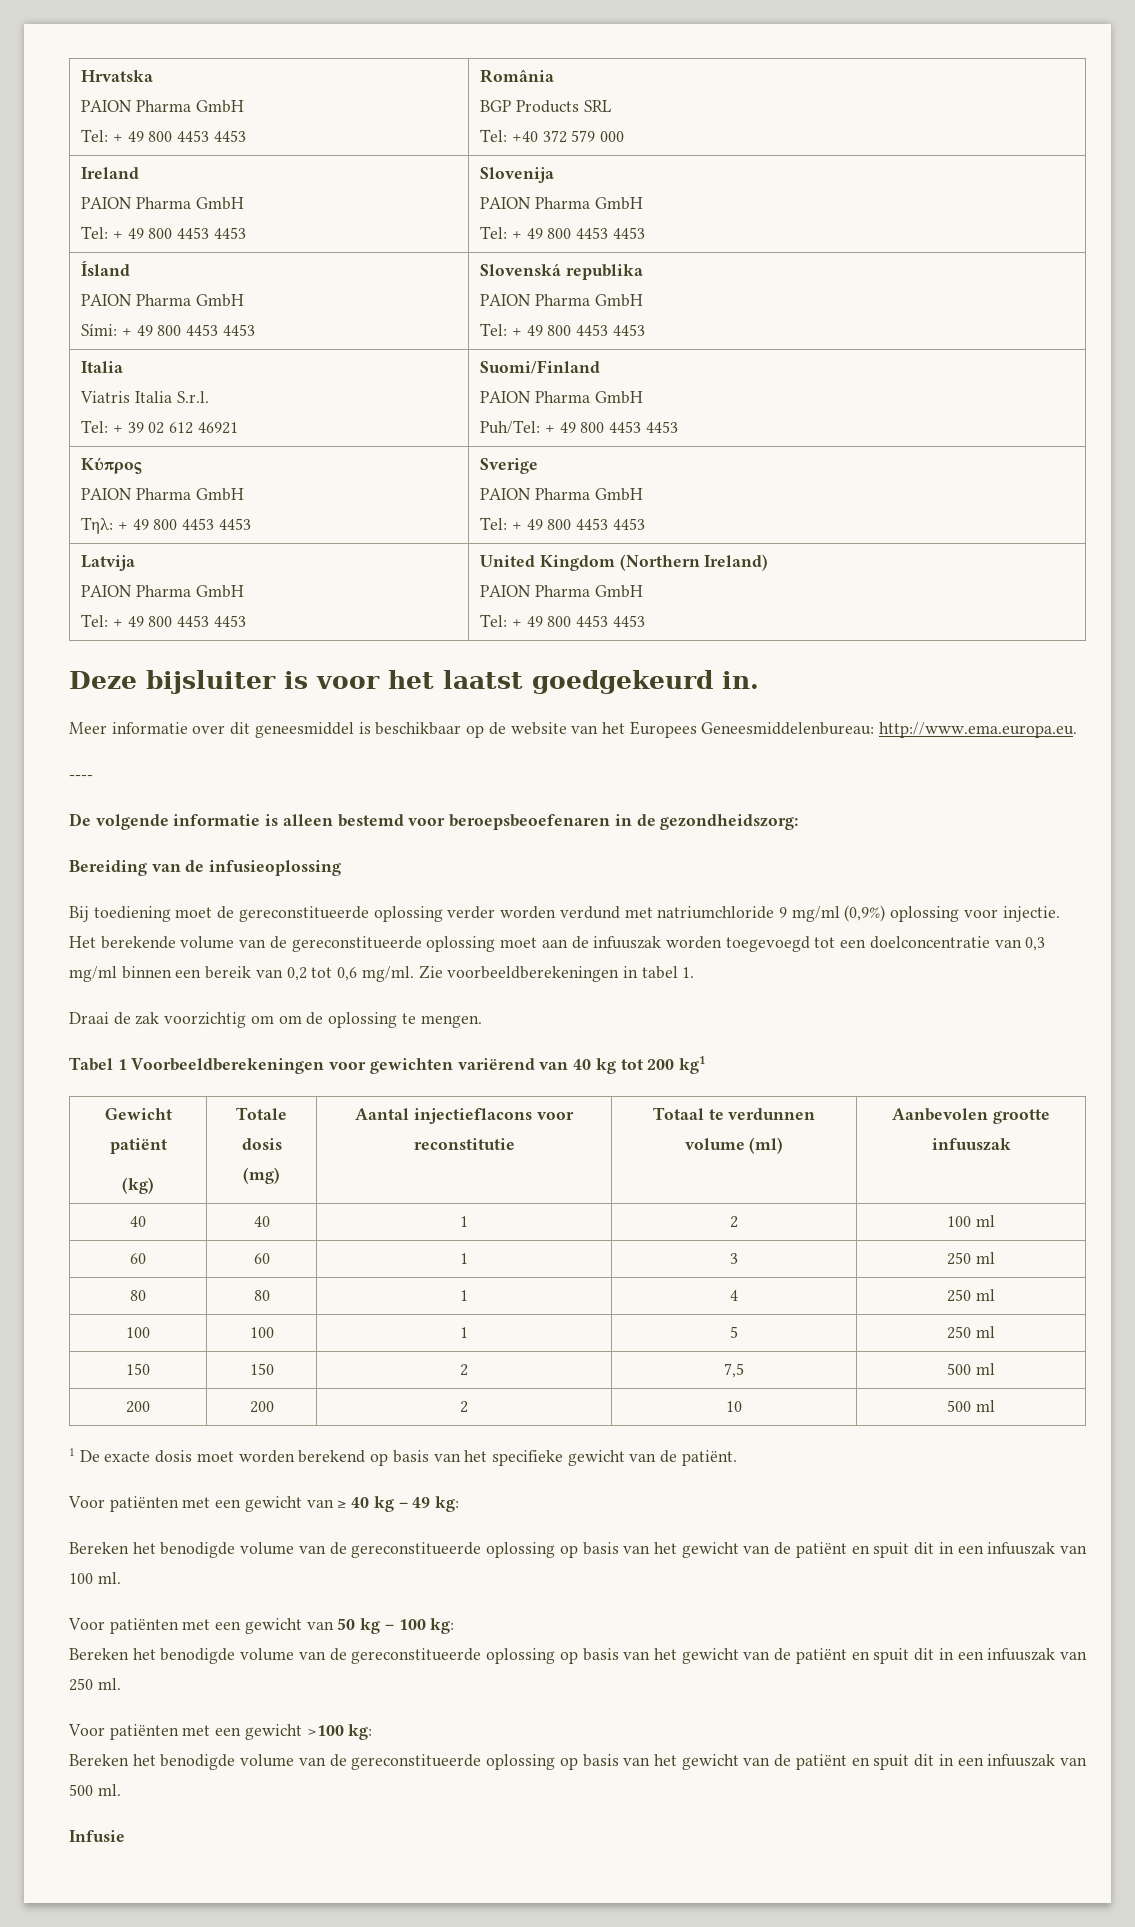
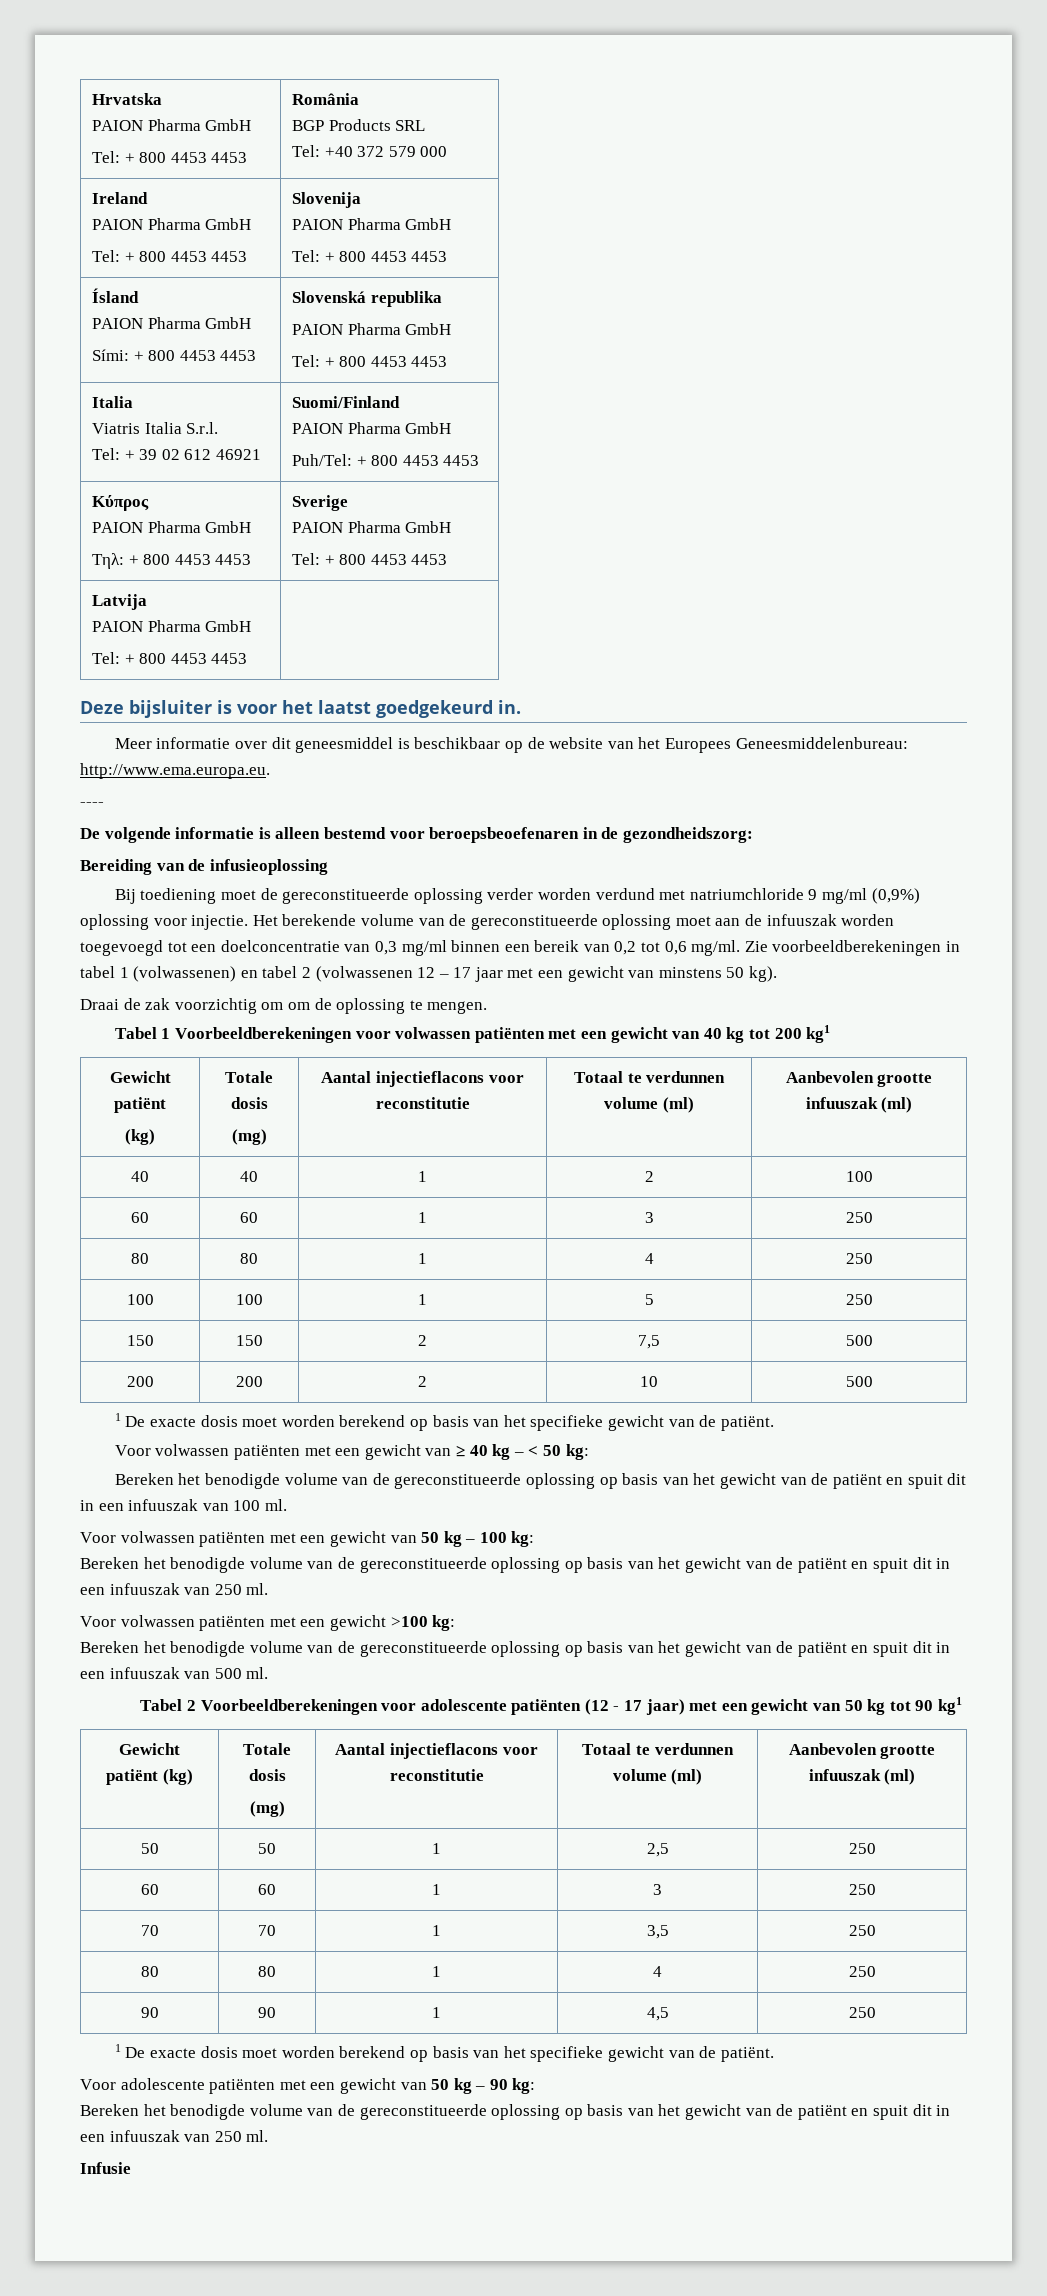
  Hrvatska
  PAION Pharma GmbH
- Tel: + 49 800 4453 4453 | România
+ Tel: + 800 4453 4453 | România
  Ireland
  PAION Pharma GmbH
- Tel: + 49 800 4453 4453 | Slovenija
+ Tel: + 800 4453 4453 | Slovenija
  PAION Pharma GmbH
- Tel: + 49 800 4453 4453
+ Tel: + 800 4453 4453
  Ísland
  PAION Pharma GmbH
- Sími: + 49 800 4453 4453 | Slovenská republika
+ Sími: + 800 4453 4453 | Slovenská republika
  PAION Pharma GmbH
- Tel: + 49 800 4453 4453
+ Tel: + 800 4453 4453
  Italia
  Viatris Italia S.r.l.
  Tel: + 39 02 612 46921 | Suomi/Finland
  PAION Pharma GmbH
- Puh/Tel: + 49 800 4453 4453
+ Puh/Tel: + 800 4453 4453
  Κύπρος
  PAION Pharma GmbH
- Τηλ: + 49 800 4453 4453 | Sverige
+ Τηλ: + 800 4453 4453 | Sverige
  PAION Pharma GmbH
- Tel: + 49 800 4453 4453
+ Tel: + 800 4453 4453
  Latvija
  PAION Pharma GmbH
- Tel: + 49 800 4453 4453 | United Kingdom (Northern Ireland)
- PAION Pharma GmbH
- Tel: + 49 800 4453 4453
+ Tel: + 800 4453 4453 |
- Zie voorbeeldberekeningen in tabel 1.
+ Zie voorbeeldberekeningen in tabel 1 (volwassenen) en tabel 2 (volwassenen 12 – 17 jaar met een gewicht van minstens 50 kg).
- Tabel 1 Voorbeeldberekeningen voor gewichten variërend van 40 kg tot 200 kg1
+ Tabel 1 Voorbeeldberekeningen voor volwassen patiënten met een gewicht van 40 kg tot 200 kg1
  Gewicht patiënt
  (kg) | Totale dosis
- (mg) | Aantal injectieflacons voor reconstitutie | Totaal te verdunnen volume (ml) | Aanbevolen grootte infuuszak
+ (mg) | Aantal injectieflacons voor reconstitutie | Totaal te verdunnen volume (ml) | Aanbevolen grootte infuuszak (ml)
- 40 | 40 | 1 | 2 | 100 ml
- 60 | 60 | 1 | 3 | 250 ml
- 80 | 80 | 1 | 4 | 250 ml
+ 40 | 40 | 1 | 2 | 100
+ 60 | 60 | 1 | 3 | 250
+ 80 | 80 | 1 | 4 | 250
- 100 | 100 | 1 | 5 | 250 ml
+ 100 | 100 | 1 | 5 | 250
- 150 | 150 | 2 | 7,5 | 500 ml
+ 150 | 150 | 2 | 7,5 | 500
- 200 | 200 | 2 | 10 | 500 ml
+ 200 | 200 | 2 | 10 | 500
- Voor patiënten met een gewicht van ≥ 40 kg – 49 kg:
+ Voor volwassen patiënten met een gewicht van ≥ 40 kg – < 50 kg:
- Voor patiënten met een gewicht van 50 kg – 100 kg:
+ Voor volwassen patiënten met een gewicht van 50 kg – 100 kg:
- Voor patiënten met een gewicht >100 kg:
+ Voor volwassen patiënten met een gewicht >100 kg:
+ Tabel 2 Voorbeeldberekeningen voor adolescente patiënten (12 - 17 jaar) met een gewicht van 50 kg tot 90 kg1
+ Gewicht patiënt (kg) | Totale dosis
+ (mg) | Aantal injectieflacons voor reconstitutie | Totaal te verdunnen volume (ml) | Aanbevolen grootte infuuszak (ml)
+ 50 | 50 | 1 | 2,5 | 250
+ 60 | 60 | 1 | 3 | 250
+ 70 | 70 | 1 | 3,5 | 250
+ 80 | 80 | 1 | 4 | 250
+ 90 | 90 | 1 | 4,5 | 250
+ 1 De exacte dosis moet worden berekend op basis van het specifieke gewicht van de patiënt.
+ Voor adolescente patiënten met een gewicht van 50 kg – 90 kg:
+ Bereken het benodigde volume van de gereconstitueerde oplossing op basis van het gewicht van de patiënt en spuit dit in een infuuszak van 250 ml.

